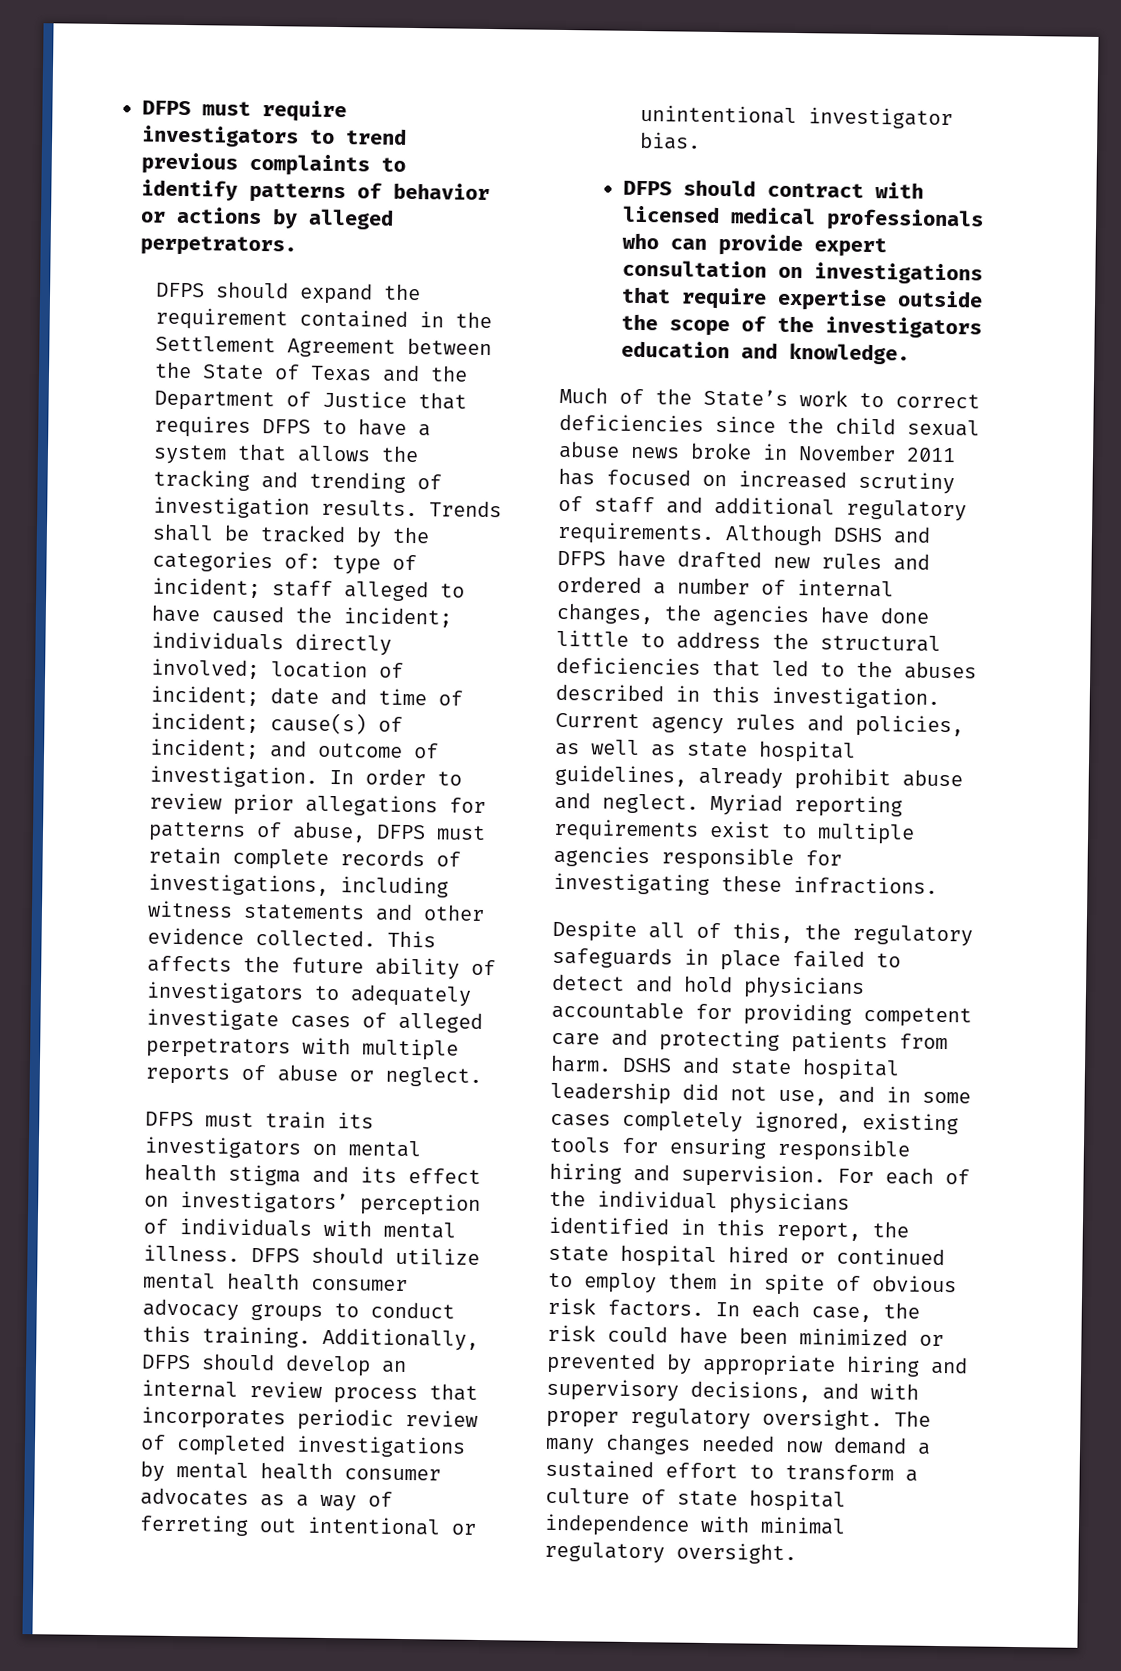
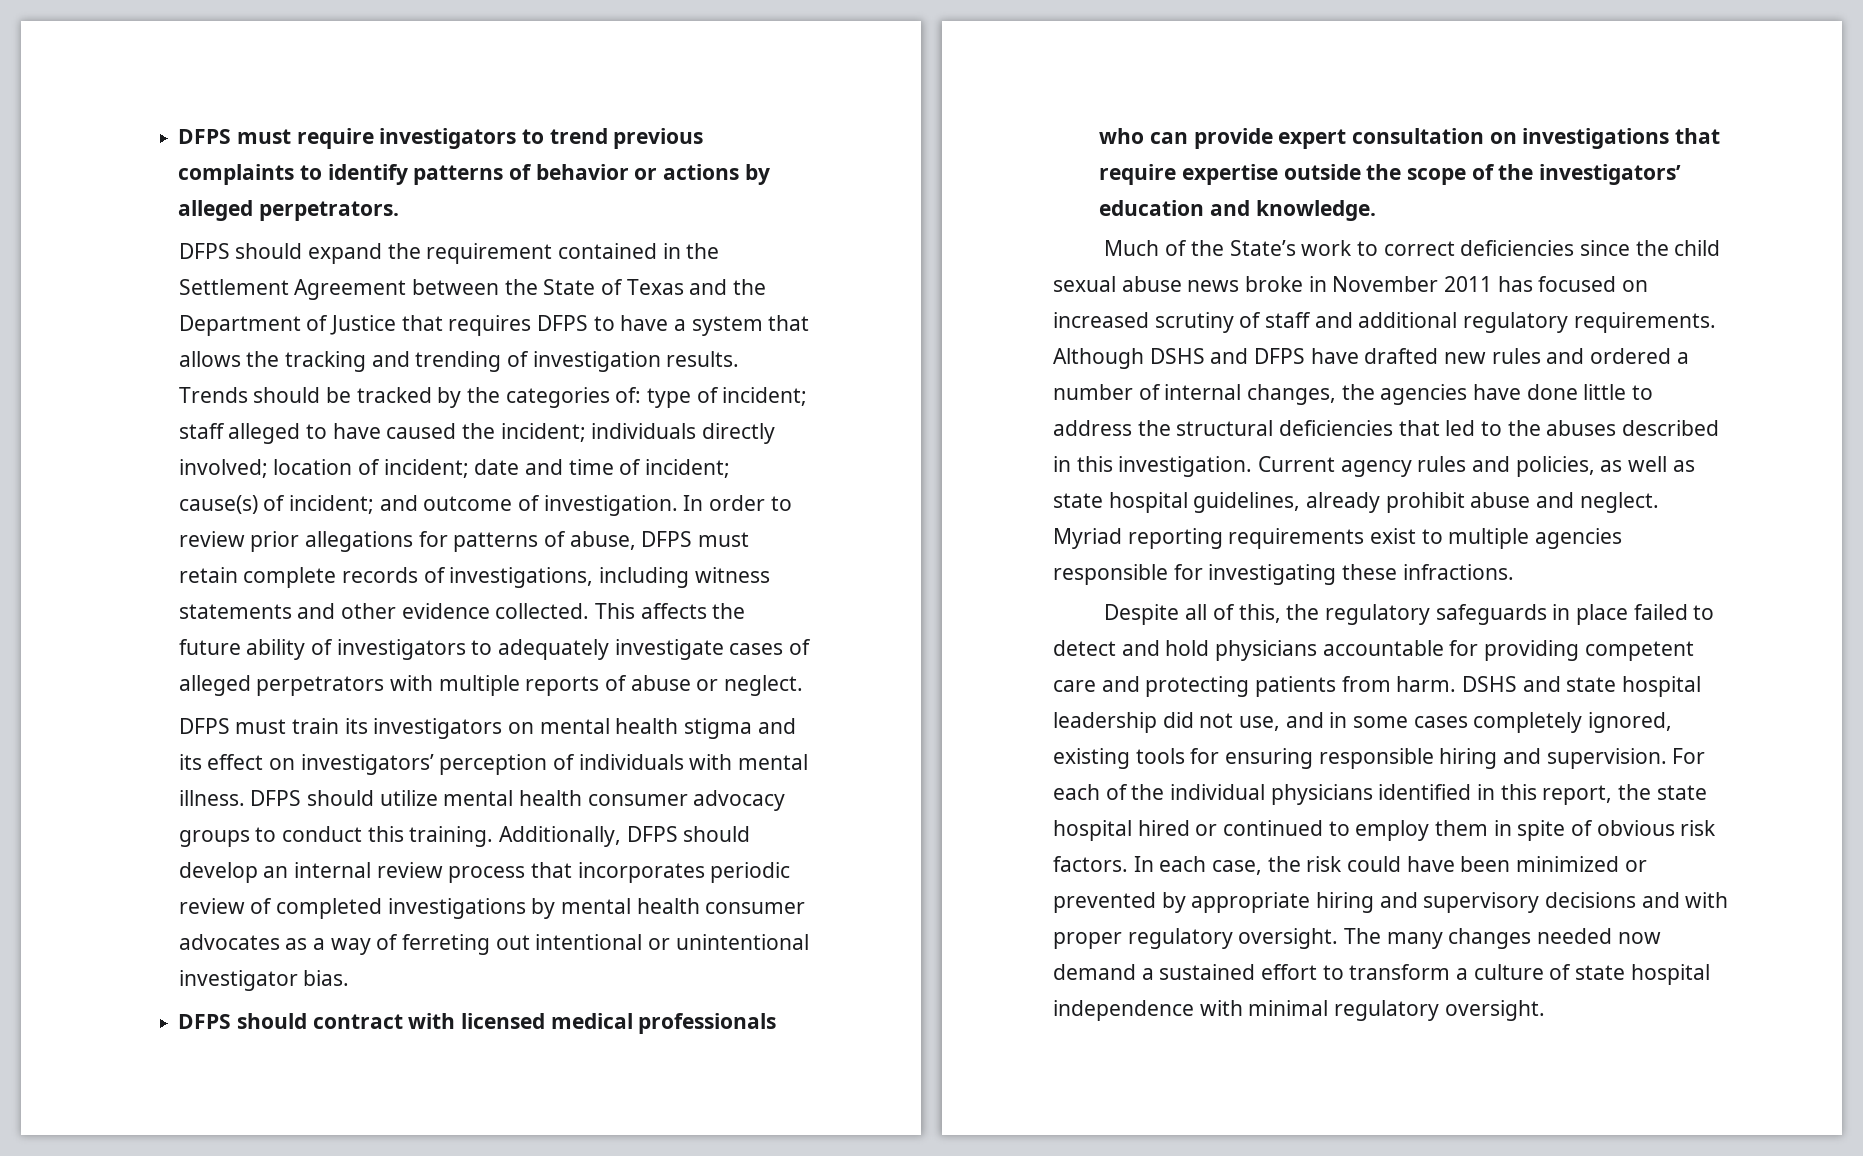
- Trends shall be tracked by the categories of: type of incident; staff alleged to have caused the incident; individuals directly involved; location of incident; date and time of incident; cause(s) of incident; and outcome of investigation.
+ Trends should be tracked by the categories of: type of incident; staff alleged to have caused the incident; individuals directly involved; location of incident; date and time of incident; cause(s) of incident; and outcome of investigation.
- DFPS should contract with licensed medical professionals who can provide expert consultation on investigations that require expertise outside the scope of the investigators education and knowledge.
+ DFPS should contract with licensed medical professionals who can provide expert consultation on investigations that require expertise outside the scope of the investigators’ education and knowledge.
- In each case, the risk could have been minimized or prevented by appropriate hiring and supervisory decisions, and with proper regulatory oversight.
+ In each case, the risk could have been minimized or prevented by appropriate hiring and supervisory decisions and with proper regulatory oversight.

